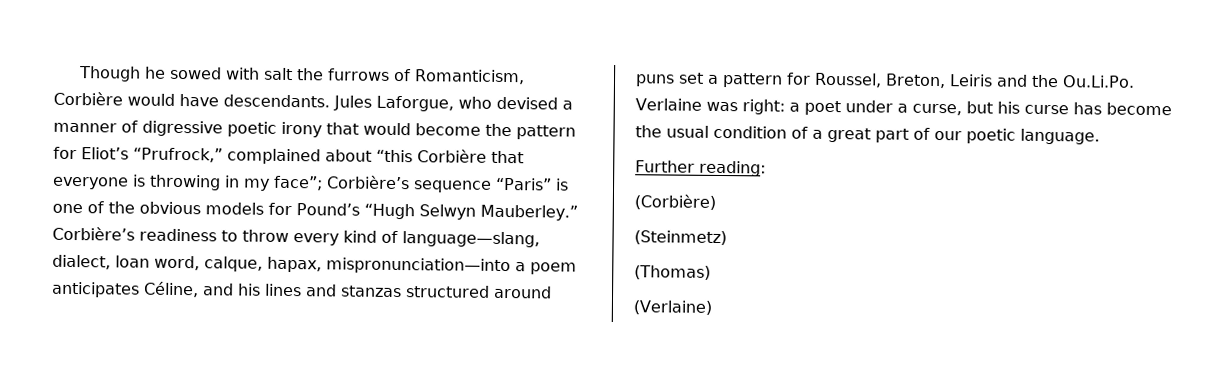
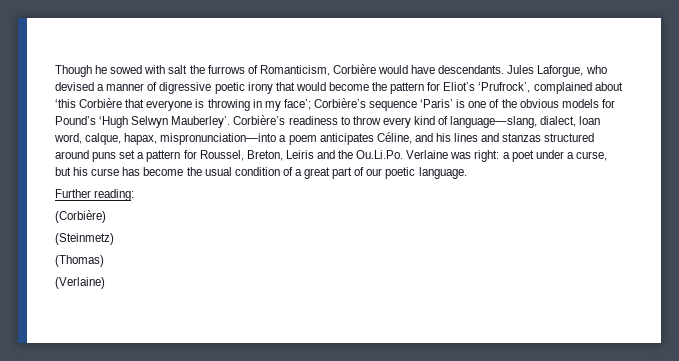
- Jules Laforgue, who devised a manner of digressive poetic irony that would become the pattern for Eliot’s “Prufrock,” complained about “this Corbière that everyone is throwing in my face”; Corbière’s sequence “Paris” is one of the obvious models for Pound’s “Hugh Selwyn Mauberley.”
+ Jules Laforgue, who devised a manner of digressive poetic irony that would become the pattern for Eliot’s ‘Prufrock’, complained about ‘this Corbière that everyone is throwing in my face’; Corbière’s sequence ‘Paris’ is one of the obvious models for Pound’s ‘Hugh Selwyn Mauberley’.

